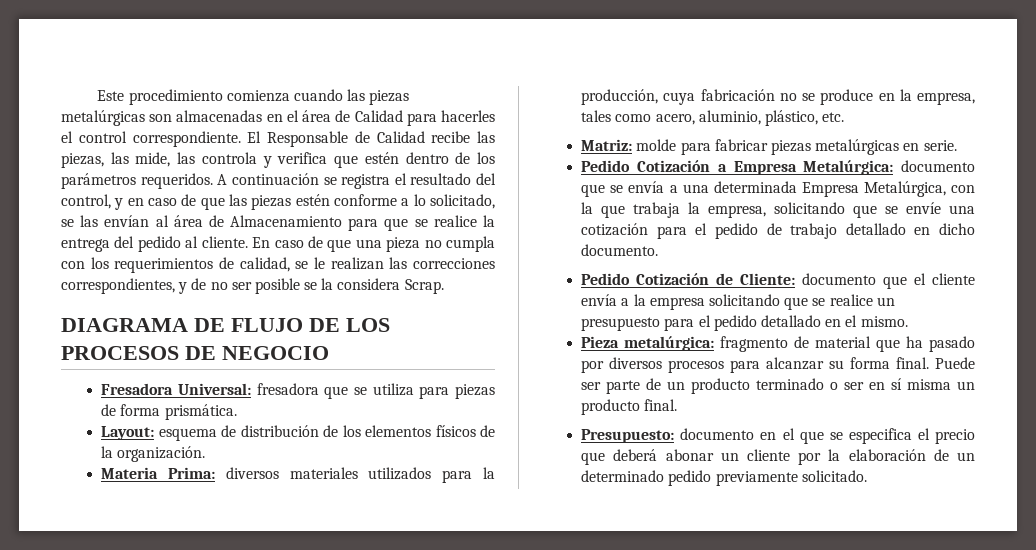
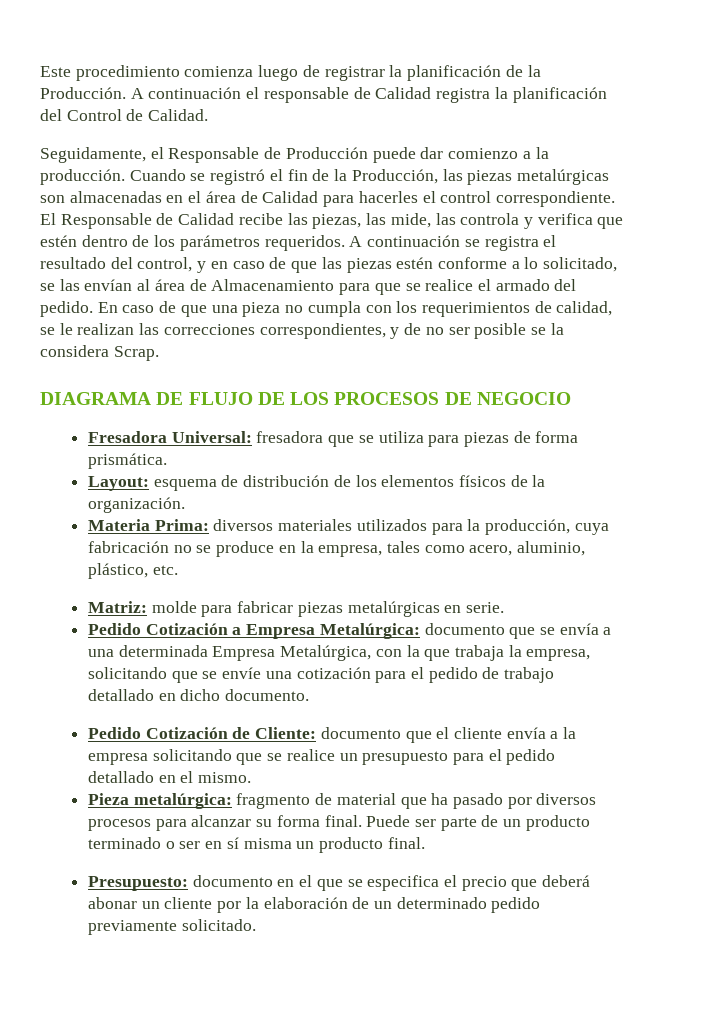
- Este procedimiento comienza cuando las piezas metalúrgicas son almacenadas en el área de Calidad para hacerles el control correspondiente.
+ Este procedimiento comienza luego de registrar la planificación de la Producción. A continuación el responsable de Calidad registra la planificación del Control de Calidad.
+ Seguidamente, el Responsable de Producción puede dar comienzo a la producción. Cuando se registró el fin de la Producción, las piezas metalúrgicas son almacenadas en el área de Calidad para hacerles el control correspondiente.
- A continuación se registra el resultado del control, y en caso de que las piezas estén conforme a lo solicitado, se las envían al área de Almacenamiento para que se realice la entrega del pedido al cliente.
+ A continuación se registra el resultado del control, y en caso de que las piezas estén conforme a lo solicitado, se las envían al área de Almacenamiento para que se realice el armado del pedido.

